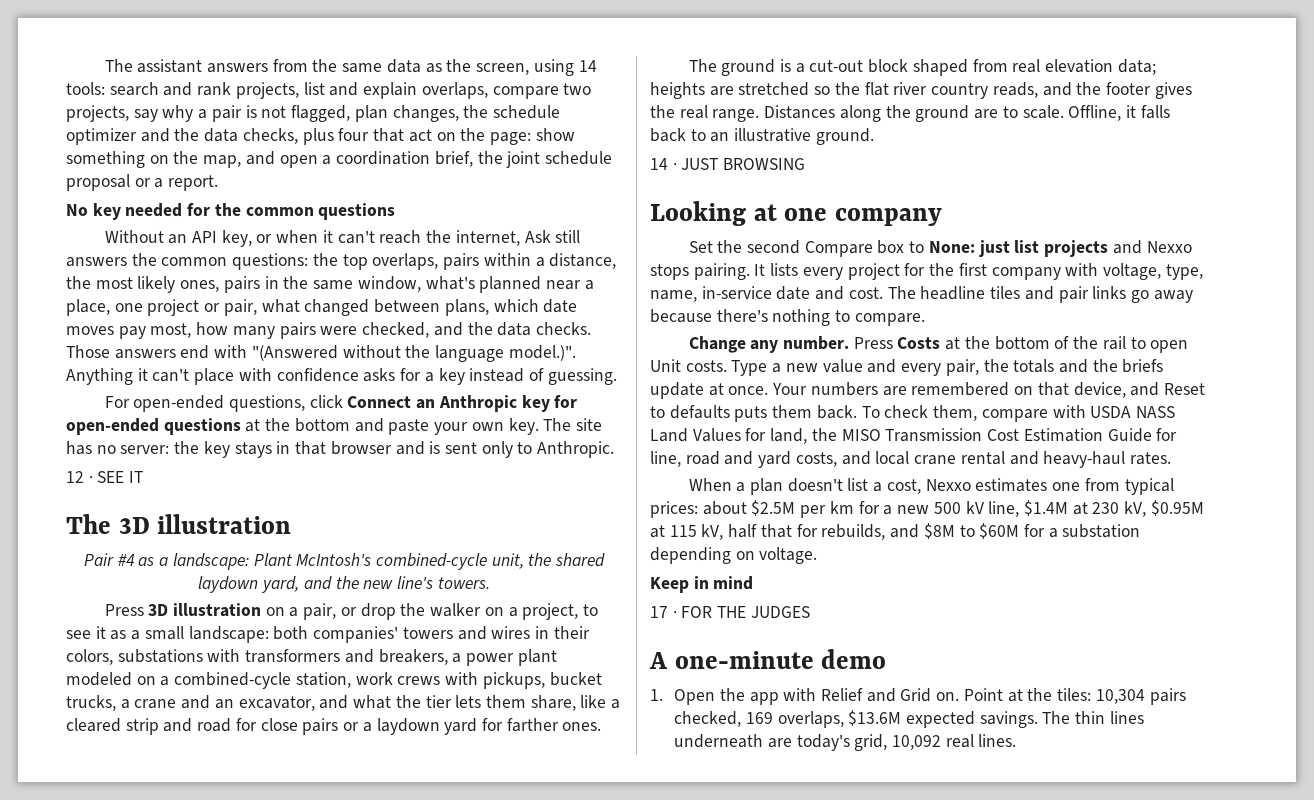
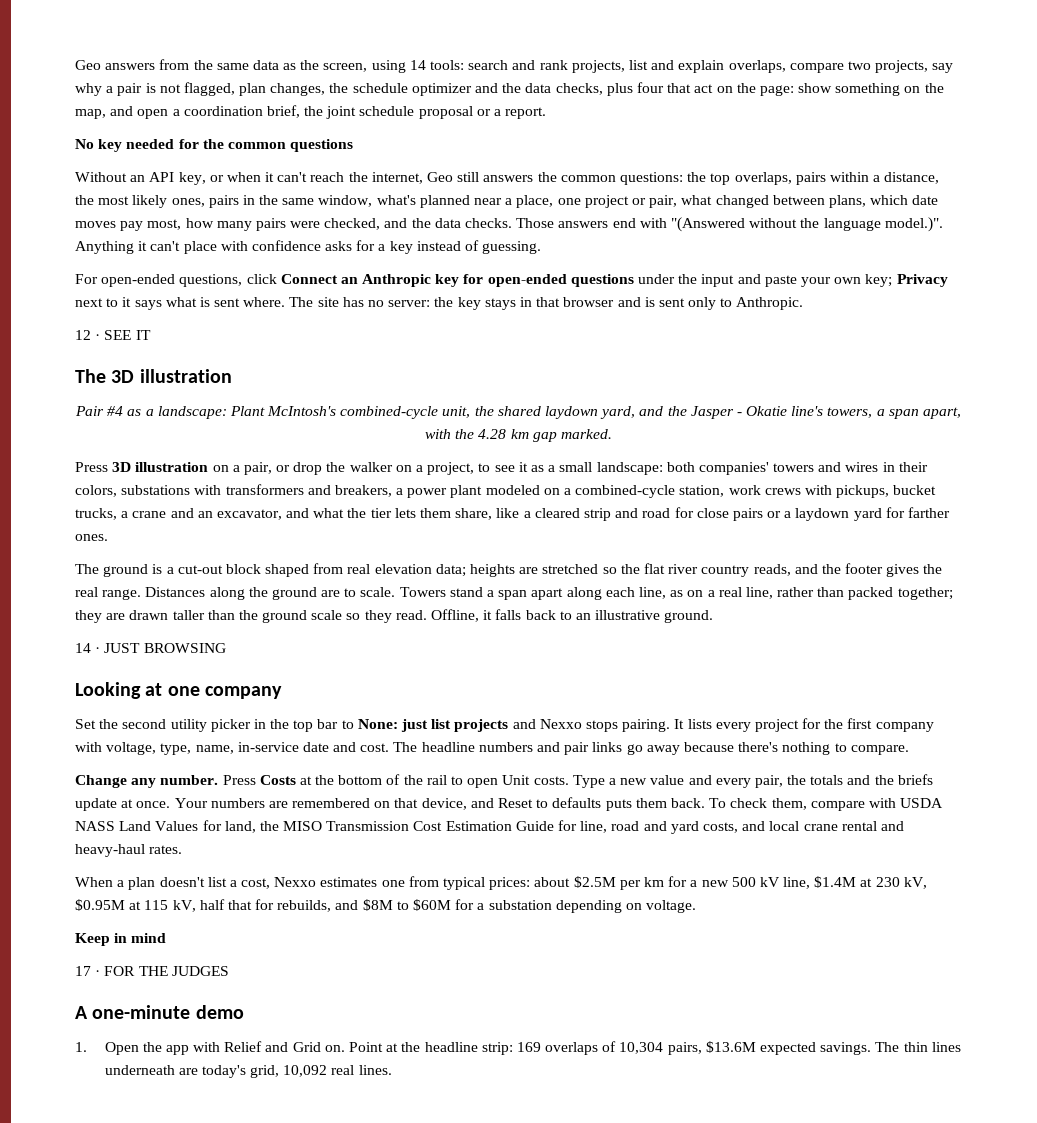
- The assistant answers from the same data as the screen, using 14 tools:
+ Geo answers from the same data as the screen, using 14 tools:
- Without an API key, or when it can't reach the internet, Ask still answers the common questions: the top overlaps, pairs within a distance, the most likely ones, pairs in the same window, what's planned near a place, one project or pair, what changed between plans, which date moves pay most, how many pairs were checked, and the data checks.
+ Without an API key, or when it can't reach the internet, Geo still answers the common questions: the top overlaps, pairs within a distance, the most likely ones, pairs in the same window, what's planned near a place, one project or pair, what changed between plans, which date moves pay most, how many pairs were checked, and the data checks.
- For open-ended questions, click Connect an Anthropic key for open-ended questions at the bottom and paste your own key.
+ For open-ended questions, click Connect an Anthropic key for open-ended questions under the input and paste your own key; Privacy next to it says what is sent where.
- Pair #4 as a landscape: Plant McIntosh's combined-cycle unit, the shared laydown yard, and the new line's towers.
+ Pair #4 as a landscape: Plant McIntosh's combined-cycle unit, the shared laydown yard, and the Jasper - Okatie line's towers, a span apart, with the 4.28 km gap marked.
+ Towers stand a span apart along each line, as on a real line, rather than packed together; they are drawn taller than the ground scale so they read.
- Set the second Compare box to None: just list projects and Nexxo stops pairing.
+ Set the second utility picker in the top bar to None: just list projects and Nexxo stops pairing.
- The headline tiles and pair links go away because there's nothing to compare.
+ The headline numbers and pair links go away because there's nothing to compare.
- Point at the tiles: 10,304 pairs checked, 169 overlaps, $13.6M expected savings.
+ Point at the headline strip: 169 overlaps of 10,304 pairs, $13.6M expected savings.

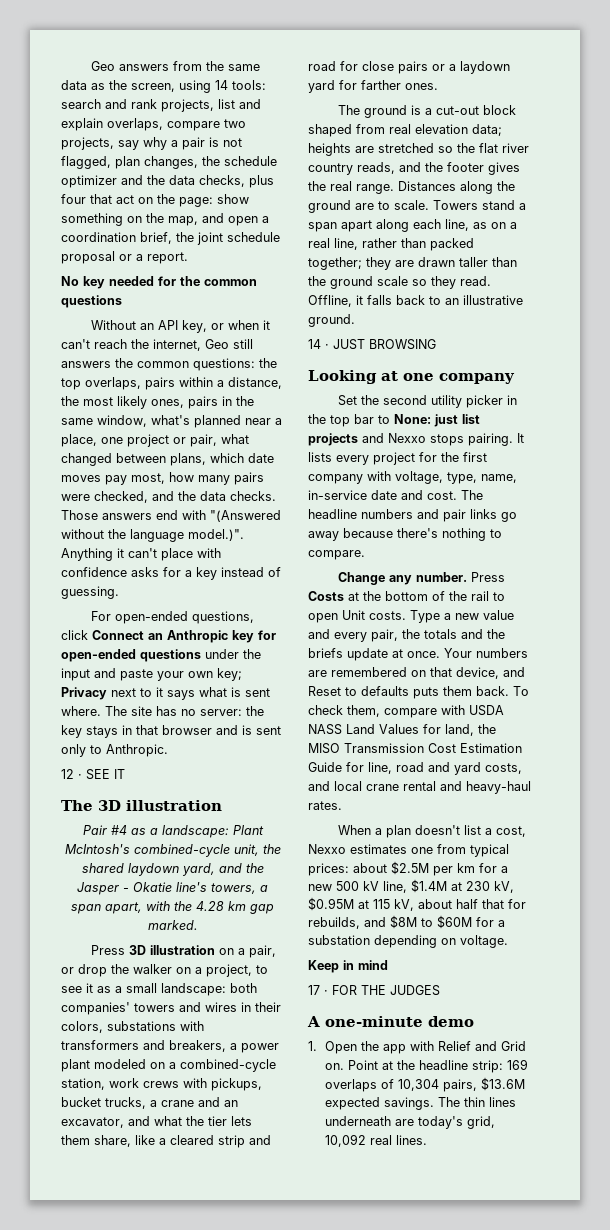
- When a plan doesn't list a cost, Nexxo estimates one from typical prices: about $2.5M per km for a new 500 kV line, $1.4M at 230 kV, $0.95M at 115 kV, half that for rebuilds, and $8M to $60M for a substation depending on voltage.
+ When a plan doesn't list a cost, Nexxo estimates one from typical prices: about $2.5M per km for a new 500 kV line, $1.4M at 230 kV, $0.95M at 115 kV, about half that for rebuilds, and $8M to $60M for a substation depending on voltage.

